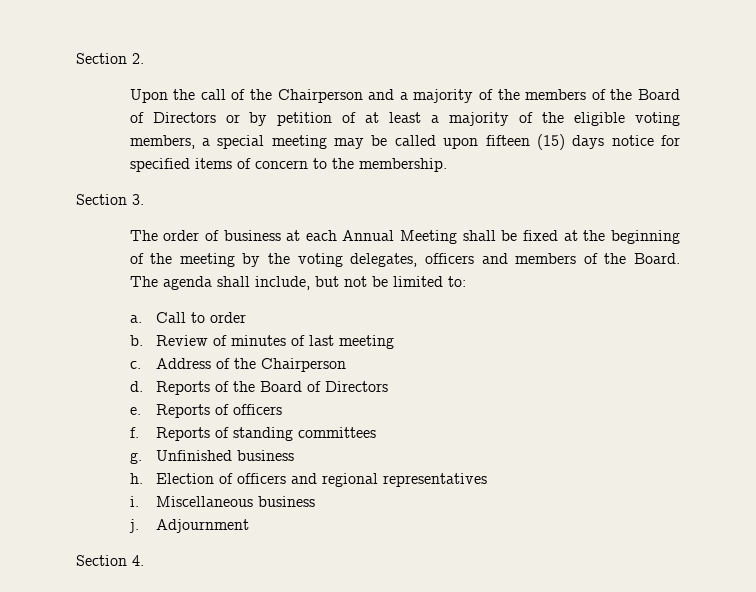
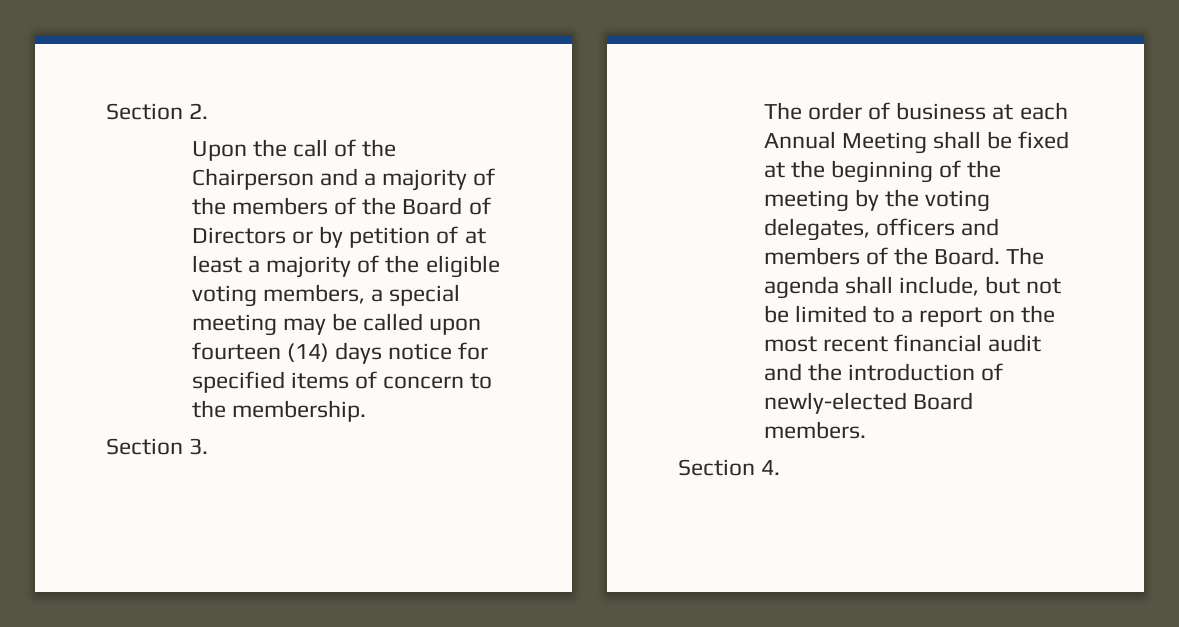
- Upon the call of the Chairperson and a majority of the members of the Board of Directors or by petition of at least a majority of the eligible voting members, a special meeting may be called upon fifteen (15) days notice for specified items of concern to the membership.
+ Upon the call of the Chairperson and a majority of the members of the Board of Directors or by petition of at least a majority of the eligible voting members, a special meeting may be called upon fourteen (14) days notice for specified items of concern to the membership.
- The agenda shall include, but not be limited to:
- a. Call to order
- b. Review of minutes of last meeting
- c. Address of the Chairperson
- d. Reports of the Board of Directors
- e. Reports of officers
- f. Reports of standing committees
- g. Unfinished business
- h. Election of officers and regional representatives
- i. Miscellaneous business
- j. Adjournment
+ The agenda shall include, but not be limited to a report on the most recent financial audit and the introduction of newly-elected Board members.

